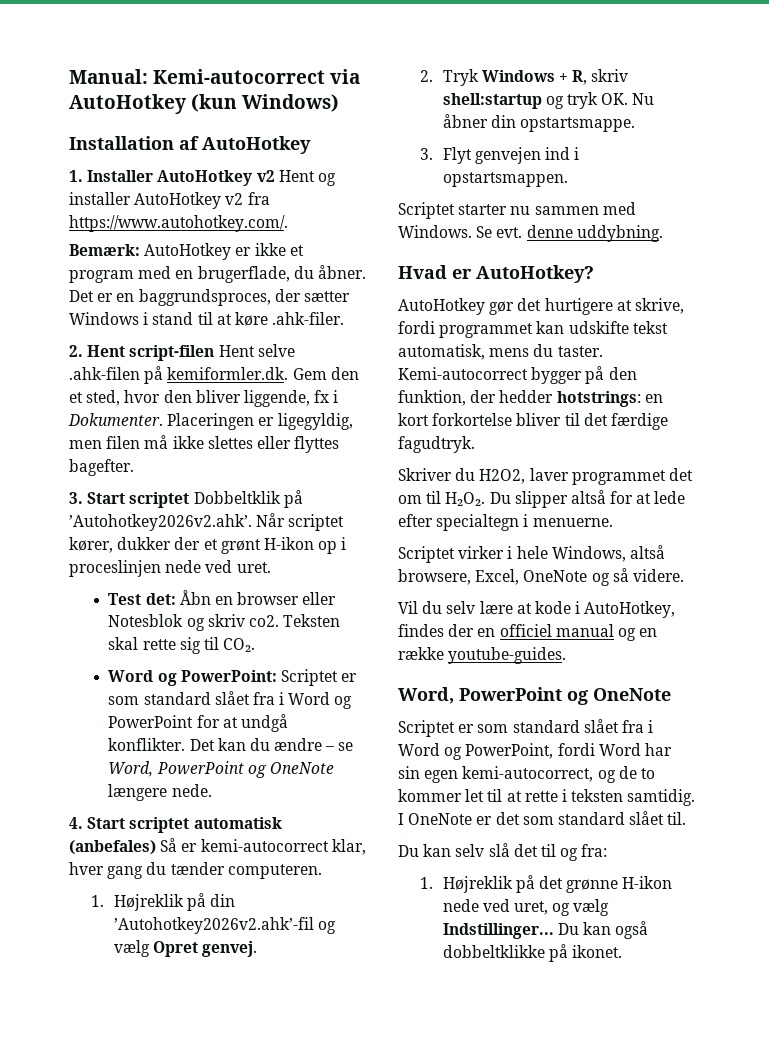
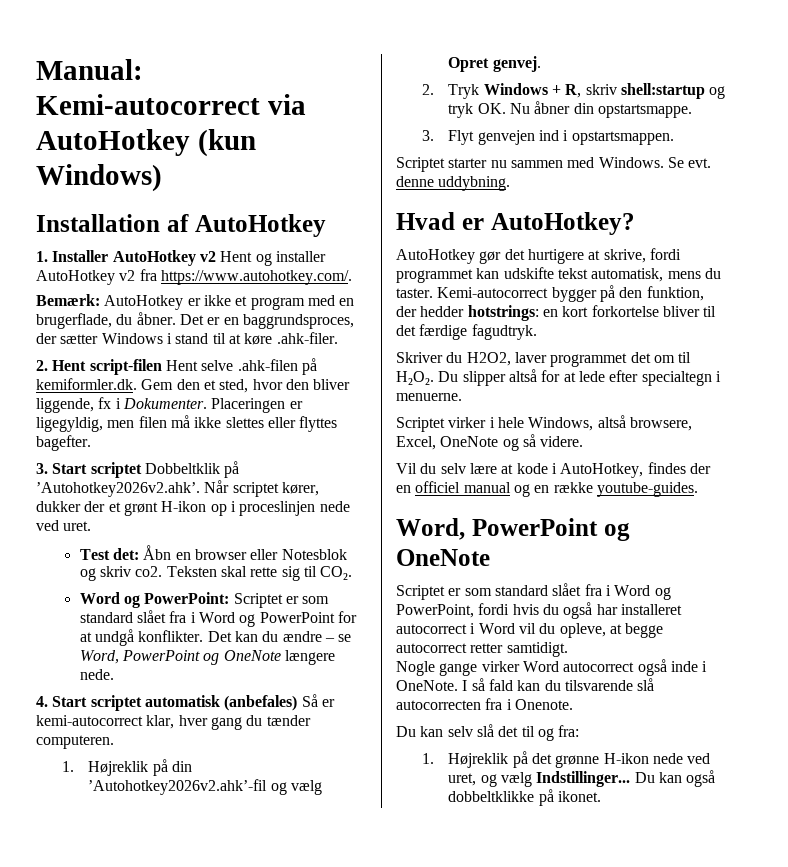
- Scriptet er som standard slået fra i Word og PowerPoint, fordi Word har sin egen kemi-autocorrect, og de to kommer let til at rette i teksten samtidig. I OneNote er det som standard slået til.
+ Scriptet er som standard slået fra i Word og PowerPoint, fordi hvis du også har installeret autocorrect i Word vil du opleve, at begge autocorrect retter samtidigt.
+ Nogle gange virker Word autocorrect også inde i OneNote. I så fald kan du tilsvarende slå autocorrecten fra i Onenote.

